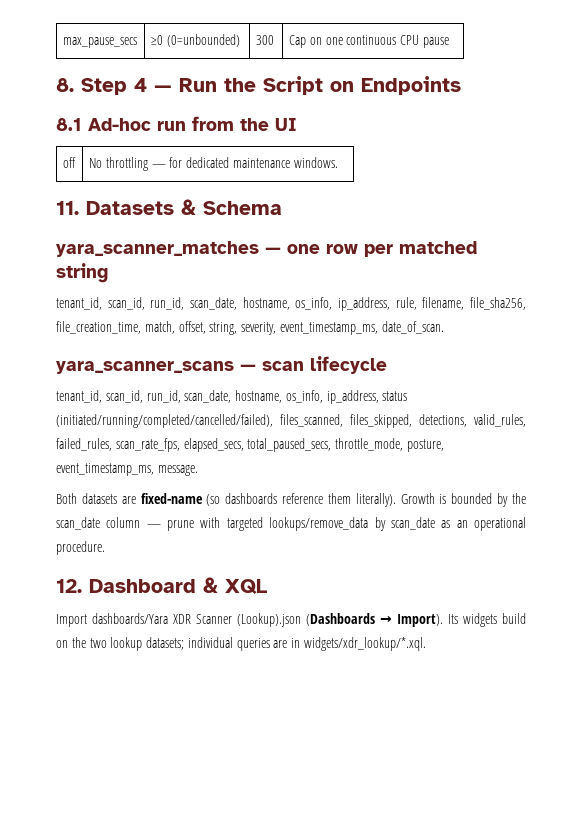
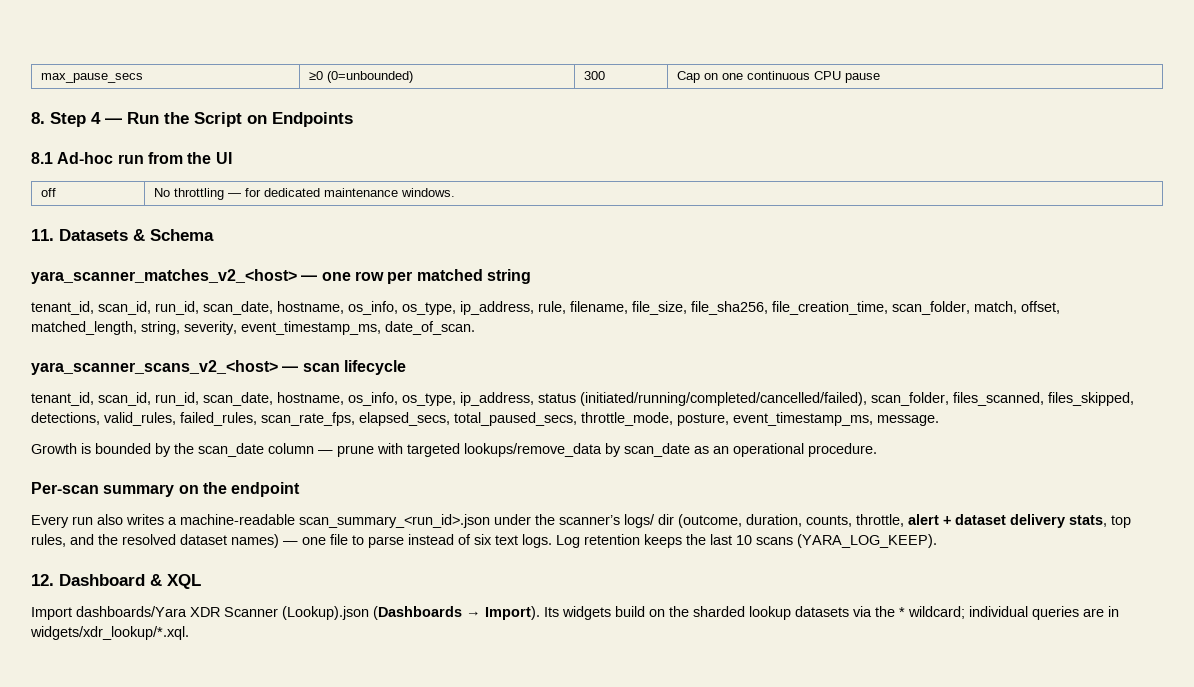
- yara_scanner_matches — one row per matched string
+ yara_scanner_matches_v2_<host> — one row per matched string
- tenant_id, scan_id, run_id, scan_date, hostname, os_info, ip_address, rule, filename, file_sha256, file_creation_time, match, offset, string, severity, event_timestamp_ms, date_of_scan.
+ tenant_id, scan_id, run_id, scan_date, hostname, os_info, os_type, ip_address, rule, filename, file_size, file_sha256, file_creation_time, scan_folder, match, offset, matched_length, string, severity, event_timestamp_ms, date_of_scan.
- yara_scanner_scans — scan lifecycle
+ yara_scanner_scans_v2_<host> — scan lifecycle
- tenant_id, scan_id, run_id, scan_date, hostname, os_info, ip_address, status (initiated/running/completed/cancelled/failed), files_scanned, files_skipped, detections, valid_rules, failed_rules, scan_rate_fps, elapsed_secs, total_paused_secs, throttle_mode, posture, event_timestamp_ms, message.
+ tenant_id, scan_id, run_id, scan_date, hostname, os_info, os_type, ip_address, status (initiated/running/completed/cancelled/failed), scan_folder, files_scanned, files_skipped, detections, valid_rules, failed_rules, scan_rate_fps, elapsed_secs, total_paused_secs, throttle_mode, posture, event_timestamp_ms, message.
- Both datasets are fixed-name (so dashboards reference them literally).
+ Per-scan summary on the endpoint
+ Every run also writes a machine-readable scan_summary_<run_id>.json under the scanner’s logs/ dir (outcome, duration, counts, throttle, alert + dataset delivery stats, top rules, and the resolved dataset names) — one file to parse instead of six text logs. Log retention keeps the last 10 scans (YARA_LOG_KEEP).
- Its widgets build on the two lookup datasets; individual queries are in widgets/xdr_lookup/*.xql.
+ Its widgets build on the sharded lookup datasets via the * wildcard; individual queries are in widgets/xdr_lookup/*.xql.

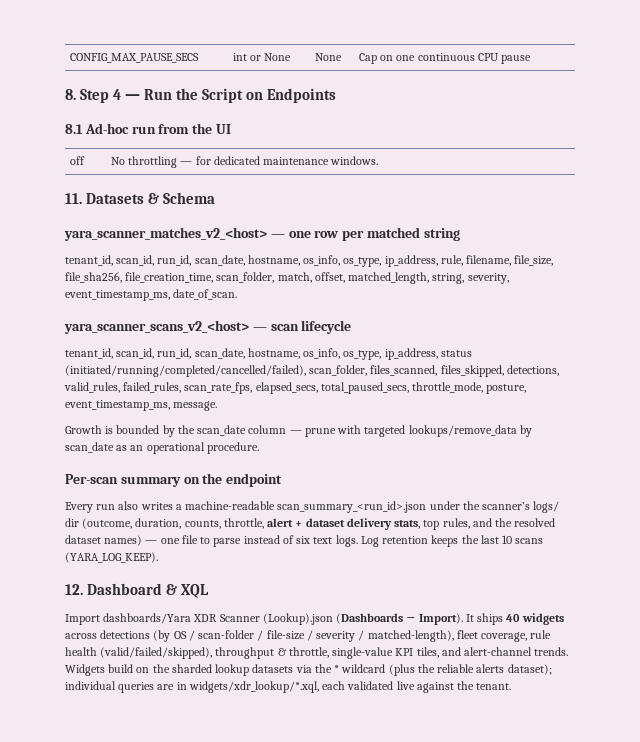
- max_pause_secs | ≥0 (0=unbounded) | 300 | Cap on one continuous CPU pause
+ CONFIG_MAX_PAUSE_SECS | int or None | None | Cap on one continuous CPU pause
- Its widgets build on the sharded lookup datasets via the * wildcard; individual queries are in widgets/xdr_lookup/*.xql.
+ It ships 40 widgets across detections (by OS / scan-folder / file-size / severity / matched-length), fleet coverage, rule health (valid/failed/skipped), throughput & throttle, single-value KPI tiles, and alert-channel trends. Widgets build on the sharded lookup datasets via the * wildcard (plus the reliable alerts dataset); individual queries are in widgets/xdr_lookup/*.xql, each validated live against the tenant.

